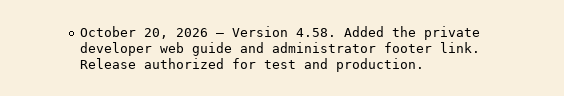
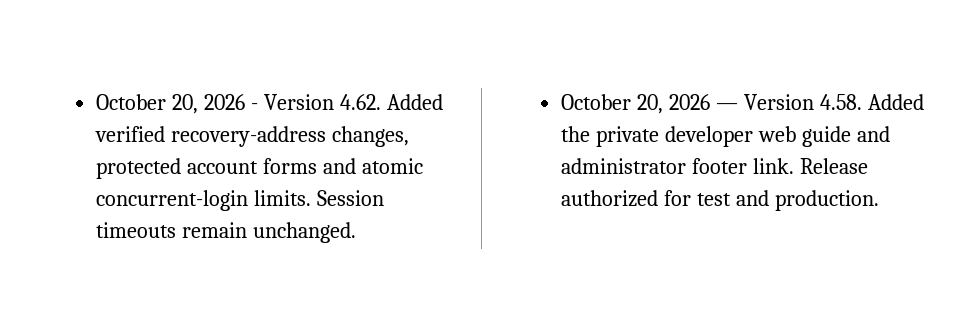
+ October 20, 2026 - Version 4.62. Added verified recovery-address changes, protected account forms and atomic concurrent-login limits. Session timeouts remain unchanged.

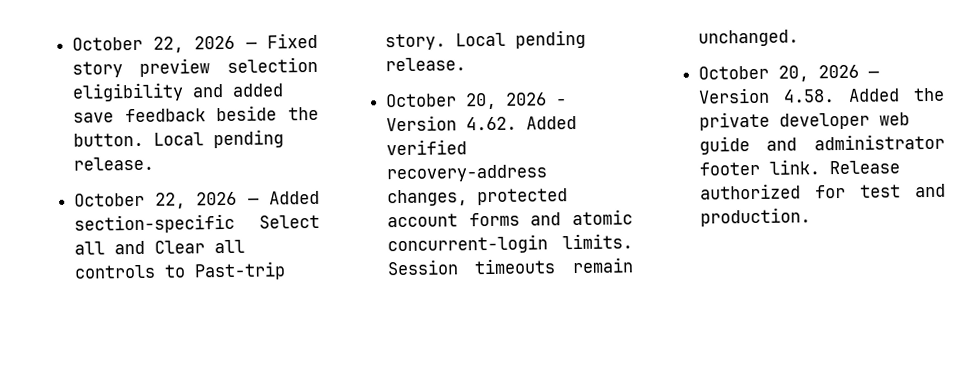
+ October 22, 2026 — Fixed story preview selection eligibility and added save feedback beside the button. Local pending release.
+ October 22, 2026 — Added section-specific Select all and Clear all controls to Past-trip story. Local pending release.

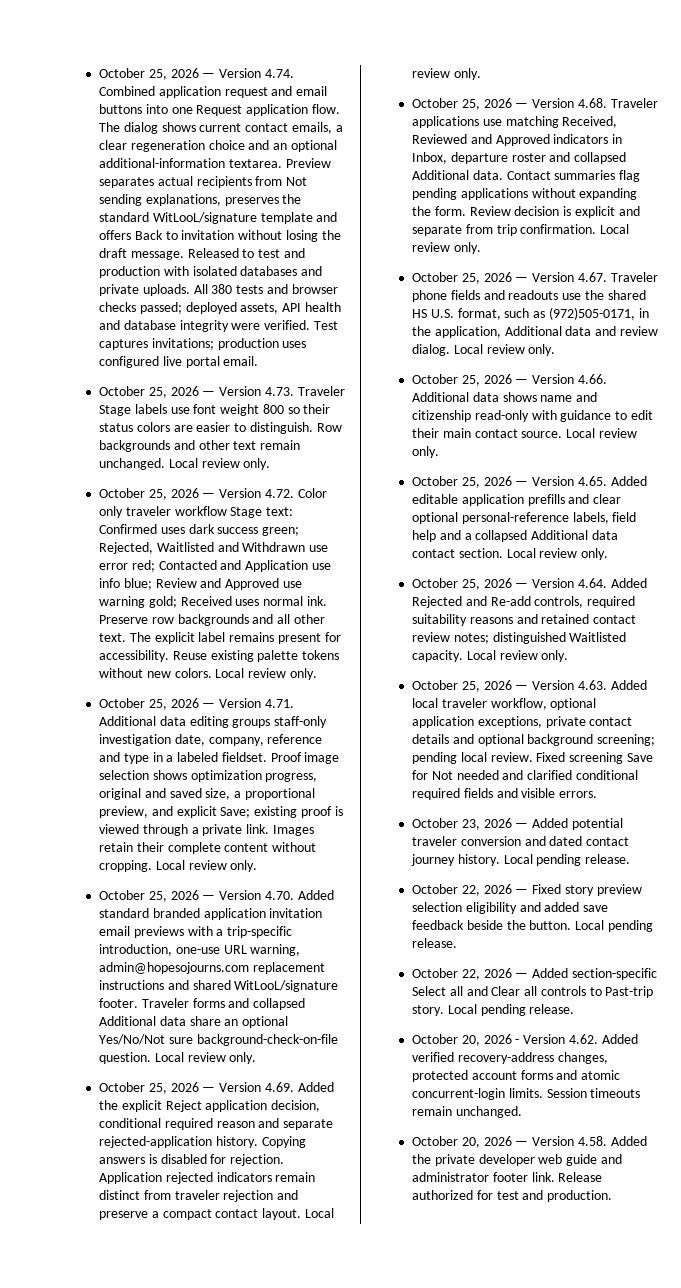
+ October 25, 2026 — Version 4.74. Combined application request and email buttons into one Request application flow. The dialog shows current contact emails, a clear regeneration choice and an optional additional-information textarea. Preview separates actual recipients from Not sending explanations, preserves the standard WitLooL/signature template and offers Back to invitation without losing the draft message. Released to test and production with isolated databases and private uploads. All 380 tests and browser checks passed; deployed assets, API health and database integrity were verified. Test captures invitations; production uses configured live portal email.
+ October 25, 2026 — Version 4.73. Traveler Stage labels use font weight 800 so their status colors are easier to distinguish. Row backgrounds and other text remain unchanged. Local review only.
+ October 25, 2026 — Version 4.72. Color only traveler workflow Stage text: Confirmed uses dark success green; Rejected, Waitlisted and Withdrawn use error red; Contacted and Application use info blue; Review and Approved use warning gold; Received uses normal ink. Preserve row backgrounds and all other text. The explicit label remains present for accessibility. Reuse existing palette tokens without new colors. Local review only.
+ October 25, 2026 — Version 4.71. Additional data editing groups staff-only investigation date, company, reference and type in a labeled fieldset. Proof image selection shows optimization progress, original and saved size, a proportional preview, and explicit Save; existing proof is viewed through a private link. Images retain their complete content without cropping. Local review only.
+ October 25, 2026 — Version 4.70. Added standard branded application invitation email previews with a trip-specific introduction, one-use URL warning, admin@hopesojourns.com replacement instructions and shared WitLooL/signature footer. Traveler forms and collapsed Additional data share an optional Yes/No/Not sure background-check-on-file question. Local review only.
+ October 25, 2026 — Version 4.69. Added the explicit Reject application decision, conditional required reason and separate rejected-application history. Copying answers is disabled for rejection. Application rejected indicators remain distinct from traveler rejection and preserve a compact contact layout. Local review only.
+ October 25, 2026 — Version 4.68. Traveler applications use matching Received, Reviewed and Approved indicators in Inbox, departure roster and collapsed Additional data. Contact summaries flag pending applications without expanding the form. Review decision is explicit and separate from trip confirmation. Local review only.
+ October 25, 2026 — Version 4.67. Traveler phone fields and readouts use the shared HS U.S. format, such as (972)505-0171, in the application, Additional data and review dialog. Local review only.
+ October 25, 2026 — Version 4.66. Additional data shows name and citizenship read-only with guidance to edit their main contact source. Local review only.
+ October 25, 2026 — Version 4.65. Added editable application prefills and clear optional personal-reference labels, field help and a collapsed Additional data contact section. Local review only.
+ October 25, 2026 — Version 4.64. Added Rejected and Re-add controls, required suitability reasons and retained contact review notes; distinguished Waitlisted capacity. Local review only.
+ October 25, 2026 — Version 4.63. Added local traveler workflow, optional application exceptions, private contact details and optional background screening; pending local review. Fixed screening Save for Not needed and clarified conditional required fields and visible errors.
+ October 23, 2026 — Added potential traveler conversion and dated contact journey history. Local pending release.

